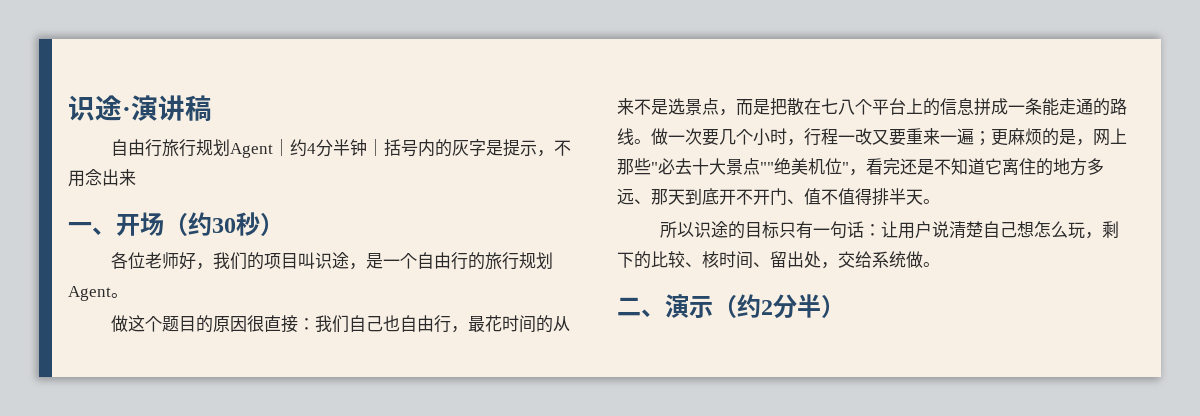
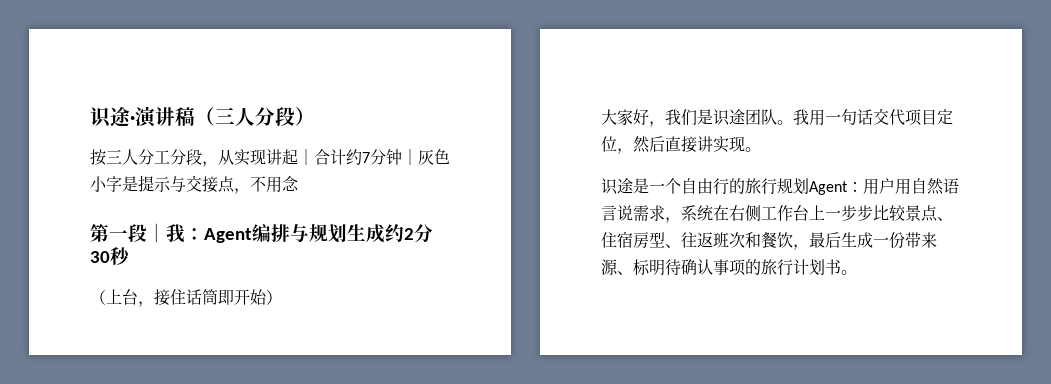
- 识途·演讲稿
- 自由行旅行规划Agent｜约4分半钟｜括号内的灰字是提示，不用念出来
- 一、开场（约30秒）
- 各位老师好，我们的项目叫识途，是一个自由行的旅行规划Agent。
- 做这个题目的原因很直接：我们自己也自由行，最花时间的从来不是选景点，而是把散在七八个平台上的信息拼成一条能走通的路线。做一次要几个小时，行程一改又要重来一遍；更麻烦的是，网上那些"必去十大景点""绝美机位"，看完还是不知道它离住的地方多远、那天到底开不开门、值不值得排半天。
- 所以识途的目标只有一句话：让用户说清楚自己想怎么玩，剩下的比较、核时间、留出处，交给系统做。
- 二、演示（约2分半）
+ 识途·演讲稿（三人分段）
+ 按三人分工分段，从实现讲起｜合计约7分钟｜灰色小字是提示与交接点，不用念
+ 第一段｜我：Agent编排与规划生成约2分30秒
+ （上台，接住话筒即开始）
+ 大家好，我们是识途团队。我用一句话交代项目定位，然后直接讲实现。
+ 识途是一个自由行的旅行规划Agent：用户用自然语言说需求，系统在右侧工作台上一步步比较景点、住宿房型、往返班次和餐饮，最后生成一份带来源、标明待确认事项的旅行计划书。

